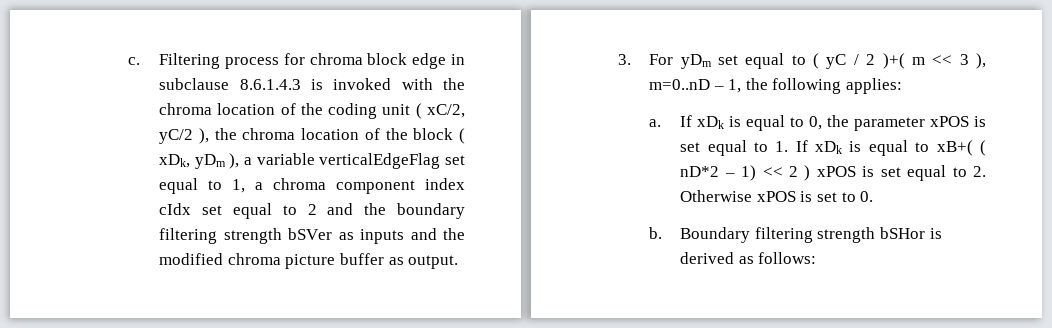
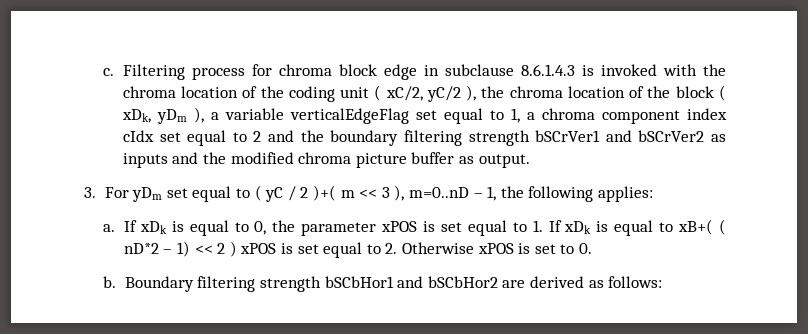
- Filtering process for chroma block edge in subclause 8.6.1.4.3 is invoked with the chroma location of the coding unit ( xC/2, yC/2 ), the chroma location of the block ( xDk, yDm ), a variable verticalEdgeFlag set equal to 1, a chroma component index cIdx set equal to 2 and the boundary filtering strength bSVer as inputs and the modified chroma picture buffer as output.
+ Filtering process for chroma block edge in subclause 8.6.1.4.3 is invoked with the chroma location of the coding unit ( xC/2, yC/2 ), the chroma location of the block ( xDk, yDm ), a variable verticalEdgeFlag set equal to 1, a chroma component index cIdx set equal to 2 and the boundary filtering strength bSCrVer1 and bSCrVer2 as inputs and the modified chroma picture buffer as output.
- Boundary filtering strength bSHor is derived as follows:
+ Boundary filtering strength bSCbHor1 and bSCbHor2 are derived as follows:

